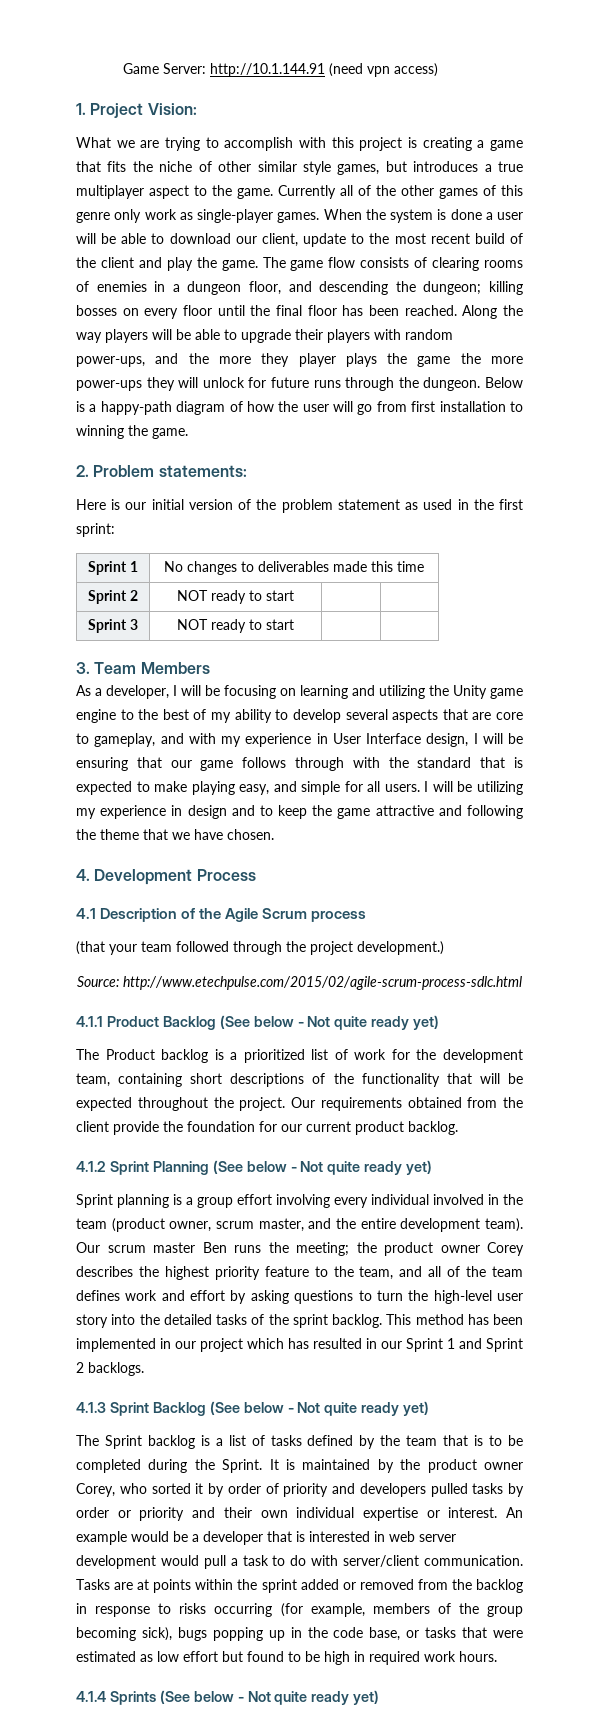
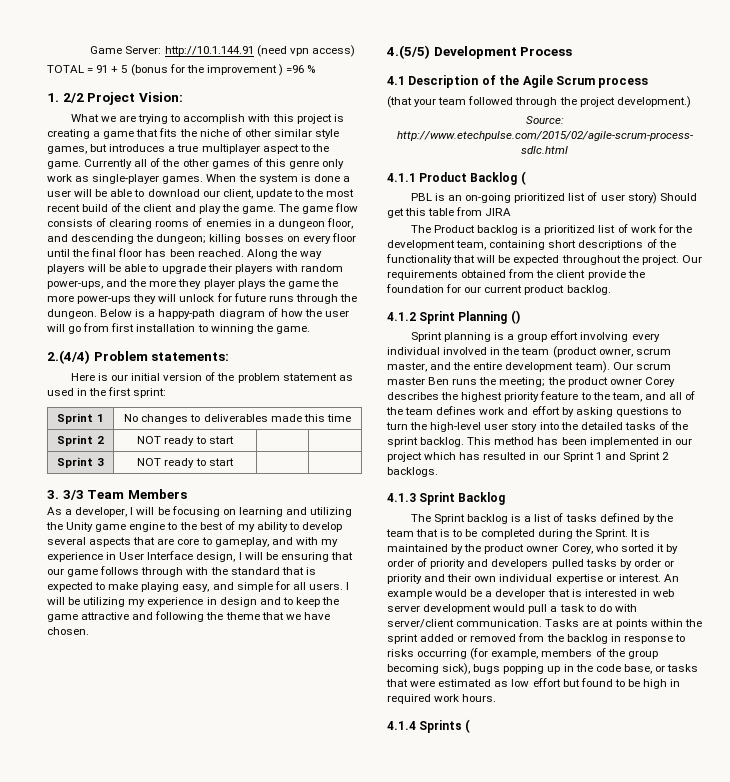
+ TOTAL = 91 + 5 (bonus for the improvement ) =96 %
- 1. Project Vision:
+ 1. 2/2 Project Vision:
- 2. Problem statements:
+ 2.(4/4) Problem statements:
- 3. Team Members
+ 3. 3/3 Team Members
- 4. Development Process
+ 4.(5/5) Development Process
- 4.1.1 Product Backlog (See below - Not quite ready yet)
+ 4.1.1 Product Backlog (
+ PBL is an on-going prioritized list of user story) Should get this table from JIRA
- 4.1.2 Sprint Planning (See below - Not quite ready yet)
+ 4.1.2 Sprint Planning ()
- 4.1.3 Sprint Backlog (See below - Not quite ready yet)
+ 4.1.3 Sprint Backlog
- 4.1.4 Sprints (See below - Not quite ready yet)
+ 4.1.4 Sprints (

